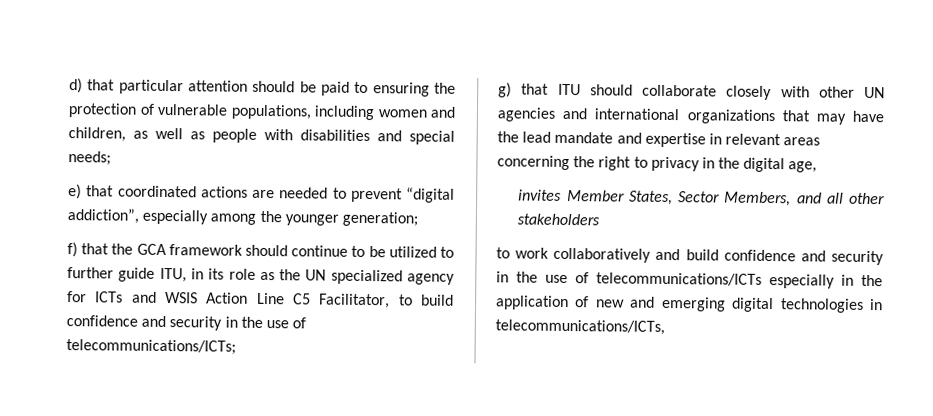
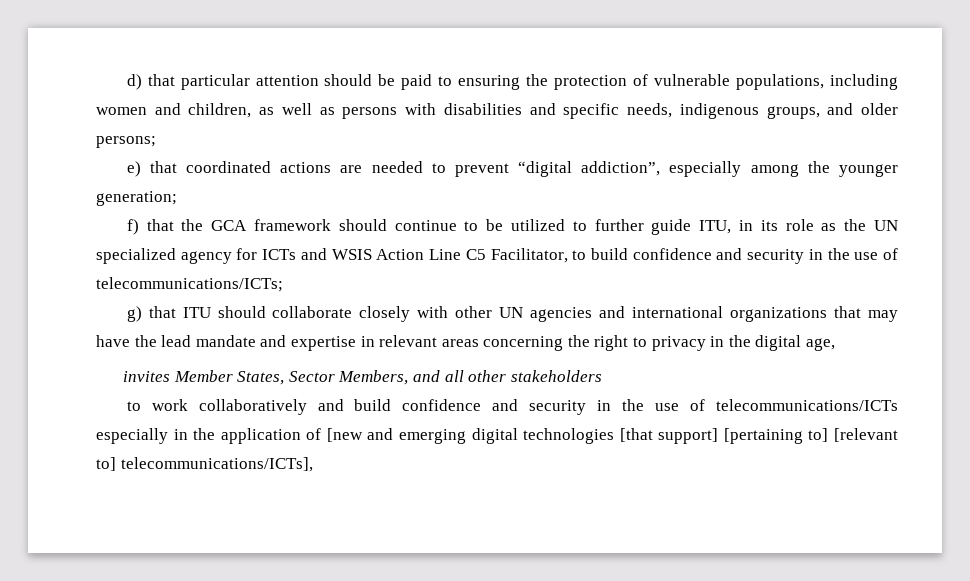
- d) that particular attention should be paid to ensuring the protection of vulnerable populations, including women and children, as well as people with disabilities and special needs;
+ d) that particular attention should be paid to ensuring the protection of vulnerable populations, including women and children, as well as persons with disabilities and specific needs, indigenous groups, and older persons;
- to work collaboratively and build confidence and security in the use of telecommunications/ICTs especially in the application of new and emerging digital technologies in telecommunications/ICTs,
+ to work collaboratively and build confidence and security in the use of telecommunications/ICTs especially in the application of [new and emerging digital technologies [that support] [pertaining to] [relevant to] telecommunications/ICTs],

